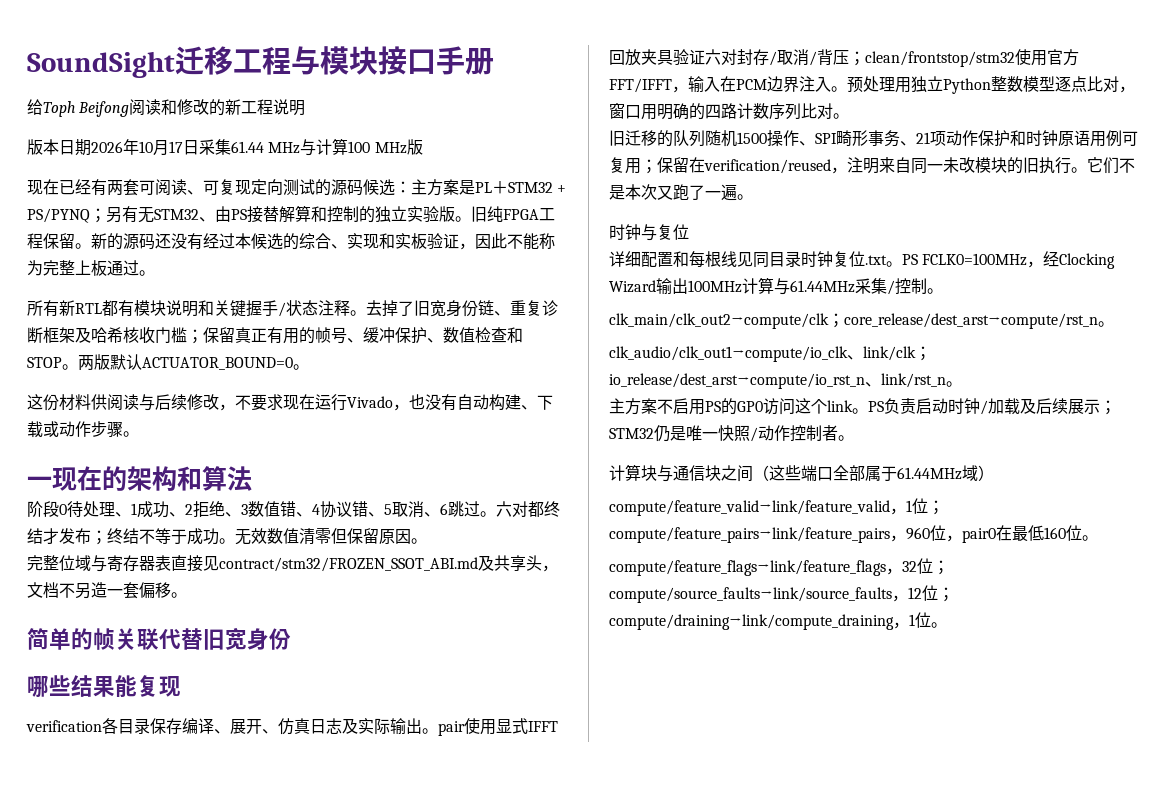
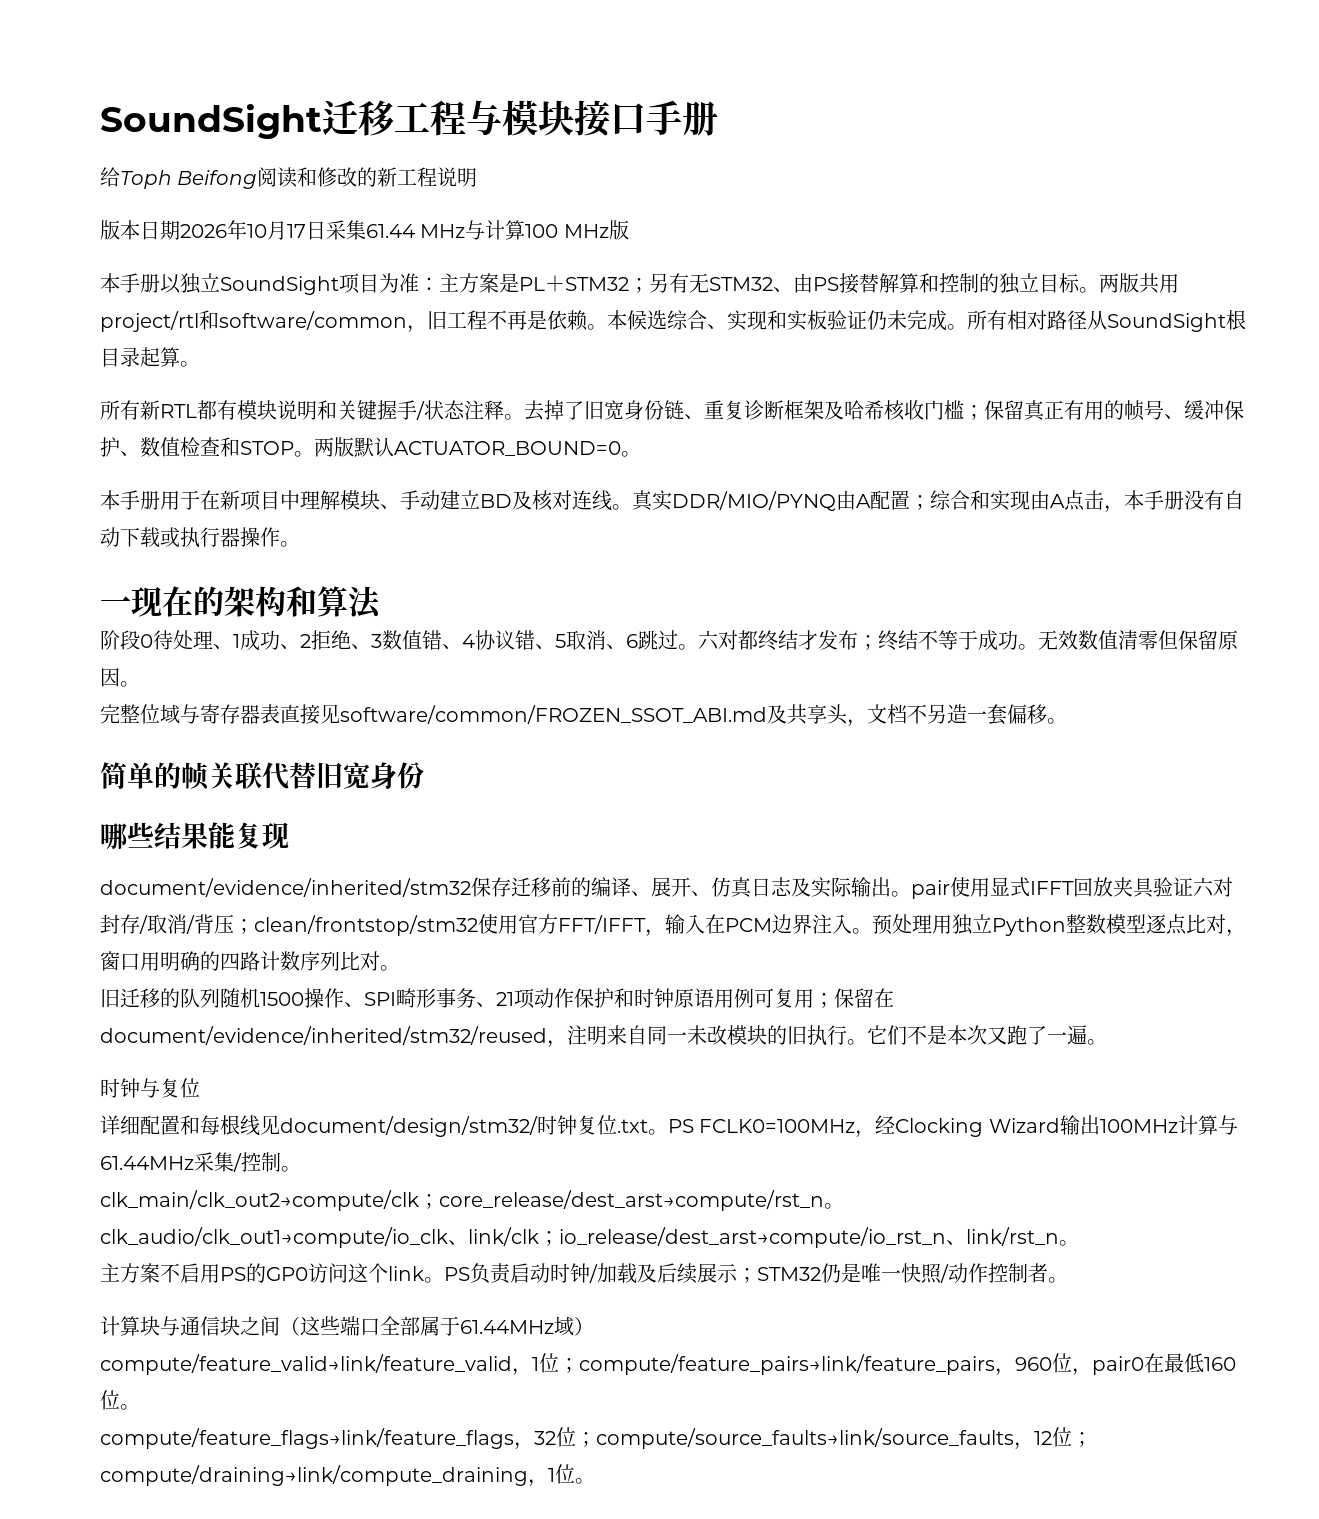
- 现在已经有两套可阅读、可复现定向测试的源码候选：主方案是PL＋STM32 + PS/PYNQ；另有无STM32、由PS接替解算和控制的独立实验版。旧纯FPGA工程保留。新的源码还没有经过本候选的综合、实现和实板验证，因此不能称为完整上板通过。
+ 本手册以独立SoundSight项目为准：主方案是PL＋STM32；另有无STM32、由PS接替解算和控制的独立目标。两版共用project/rtl和software/common，旧工程不再是依赖。本候选综合、实现和实板验证仍未完成。所有相对路径从SoundSight根目录起算。
- 这份材料供阅读与后续修改，不要求现在运行Vivado，也没有自动构建、下载或动作步骤。
+ 本手册用于在新项目中理解模块、手动建立BD及核对连线。真实DDR/MIO/PYNQ由A配置；综合和实现由A点击，本手册没有自动下载或执行器操作。
- 完整位域与寄存器表直接见contract/stm32/FROZEN_SSOT_ABI.md及共享头，文档不另造一套偏移。
+ 完整位域与寄存器表直接见software/common/FROZEN_SSOT_ABI.md及共享头，文档不另造一套偏移。
- verification各目录保存编译、展开、仿真日志及实际输出。pair使用显式IFFT回放夹具验证六对封存/取消/背压；clean/frontstop/stm32使用官方FFT/IFFT，输入在PCM边界注入。
+ document/evidence/inherited/stm32保存迁移前的编译、展开、仿真日志及实际输出。pair使用显式IFFT回放夹具验证六对封存/取消/背压；clean/frontstop/stm32使用官方FFT/IFFT，输入在PCM边界注入。
- 旧迁移的队列随机1500操作、SPI畸形事务、21项动作保护和时钟原语用例可复用；保留在verification/reused，注明来自同一未改模块的旧执行。
+ 旧迁移的队列随机1500操作、SPI畸形事务、21项动作保护和时钟原语用例可复用；保留在document/evidence/inherited/stm32/reused，注明来自同一未改模块的旧执行。
- 详细配置和每根线见同目录时钟复位.txt。
+ 详细配置和每根线见document/design/stm32/时钟复位.txt。

